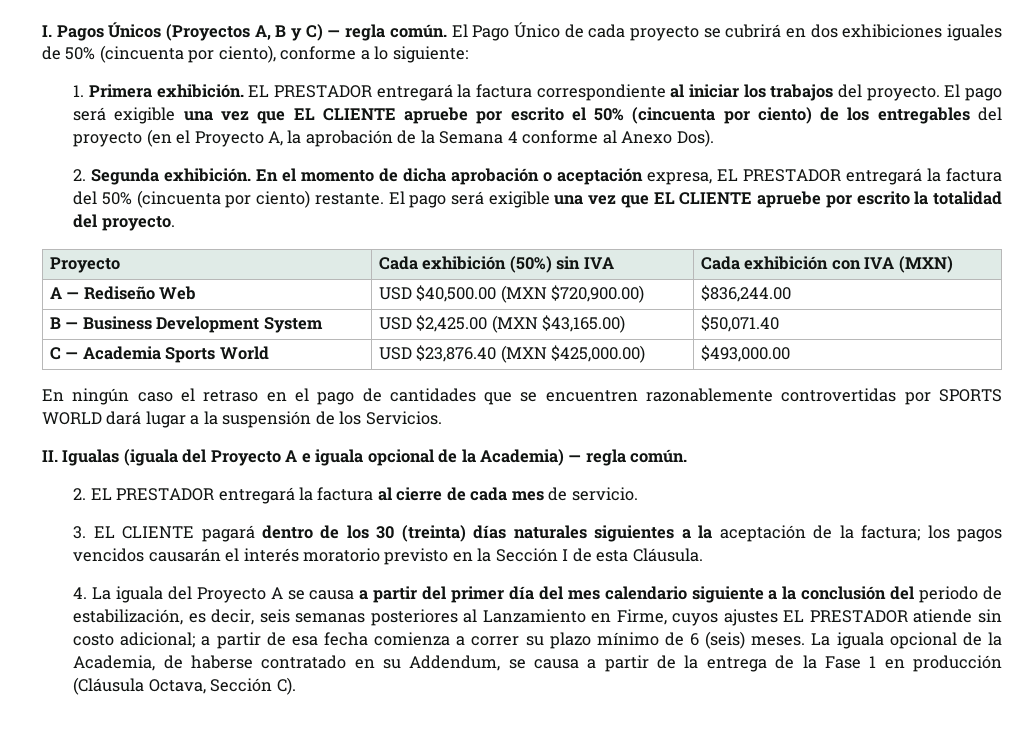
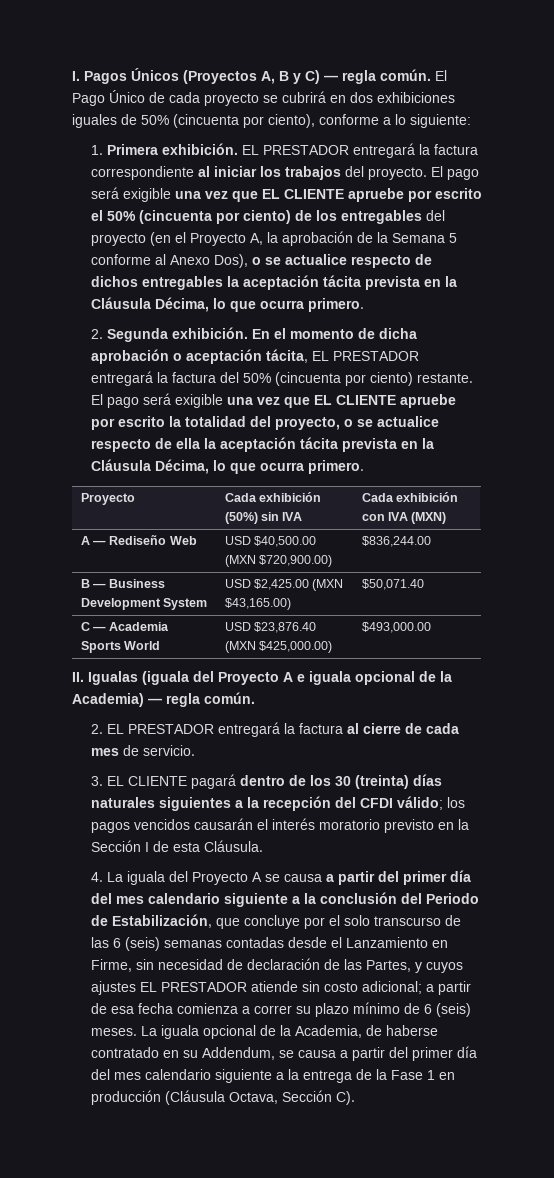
- El pago será exigible una vez que EL CLIENTE apruebe por escrito el 50% (cincuenta por ciento) de los entregables del proyecto (en el Proyecto A, la aprobación de la Semana 4 conforme al Anexo Dos).
+ El pago será exigible una vez que EL CLIENTE apruebe por escrito el 50% (cincuenta por ciento) de los entregables del proyecto (en el Proyecto A, la aprobación de la Semana 5 conforme al Anexo Dos), o se actualice respecto de dichos entregables la aceptación tácita prevista en la Cláusula Décima, lo que ocurra primero.
- En el momento de dicha aprobación o aceptación expresa, EL PRESTADOR entregará la factura del 50% (cincuenta por ciento) restante.
+ En el momento de dicha aprobación o aceptación tácita, EL PRESTADOR entregará la factura del 50% (cincuenta por ciento) restante.
- El pago será exigible una vez que EL CLIENTE apruebe por escrito la totalidad del proyecto.
+ El pago será exigible una vez que EL CLIENTE apruebe por escrito la totalidad del proyecto, o se actualice respecto de ella la aceptación tácita prevista en la Cláusula Décima, lo que ocurra primero.
- En ningún caso el retraso en el pago de cantidades que se encuentren razonablemente controvertidas por SPORTS WORLD dará lugar a la suspensión de los Servicios.
- 3. EL CLIENTE pagará dentro de los 30 (treinta) días naturales siguientes a la aceptación de la factura; los pagos vencidos causarán el interés moratorio previsto en la Sección I de esta Cláusula.
+ 3. EL CLIENTE pagará dentro de los 30 (treinta) días naturales siguientes a la recepción del CFDI válido; los pagos vencidos causarán el interés moratorio previsto en la Sección I de esta Cláusula.
- 4. La iguala del Proyecto A se causa a partir del primer día del mes calendario siguiente a la conclusión del periodo de estabilización, es decir, seis semanas posteriores al Lanzamiento en Firme, cuyos ajustes EL PRESTADOR atiende sin costo adicional; a partir de esa fecha comienza a correr su plazo mínimo de 6 (seis) meses.
+ 4. La iguala del Proyecto A se causa a partir del primer día del mes calendario siguiente a la conclusión del Periodo de Estabilización, que concluye por el solo transcurso de las 6 (seis) semanas contadas desde el Lanzamiento en Firme, sin necesidad de declaración de las Partes, y cuyos ajustes EL PRESTADOR atiende sin costo adicional; a partir de esa fecha comienza a correr su plazo mínimo de 6 (seis) meses.
- La iguala opcional de la Academia, de haberse contratado en su Addendum, se causa a partir de la entrega de la Fase 1 en producción (Cláusula Octava, Sección C).
+ La iguala opcional de la Academia, de haberse contratado en su Addendum, se causa a partir del primer día del mes calendario siguiente a la entrega de la Fase 1 en producción (Cláusula Octava, Sección C).

